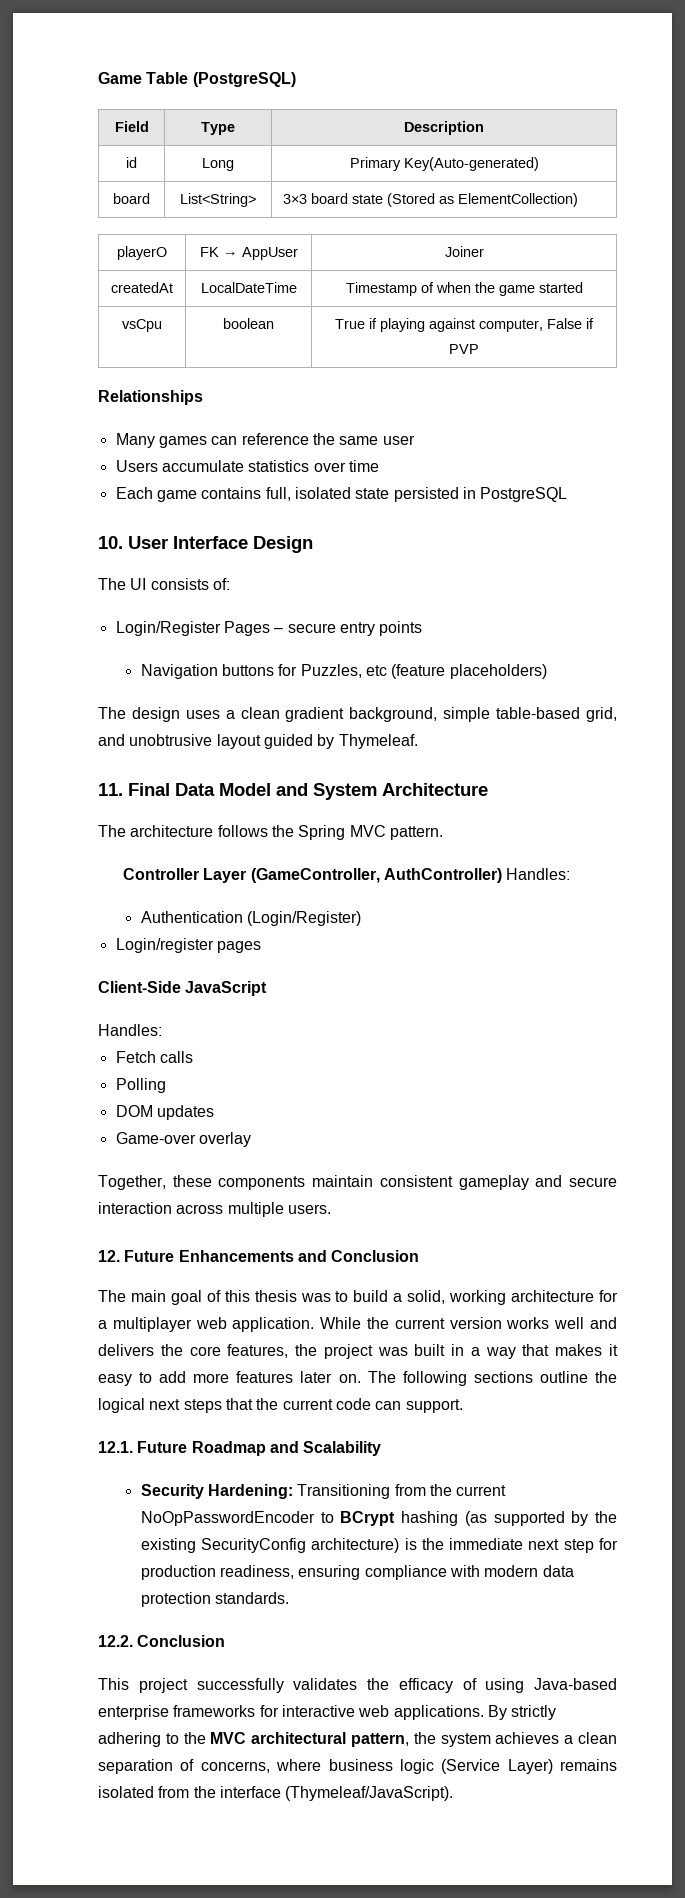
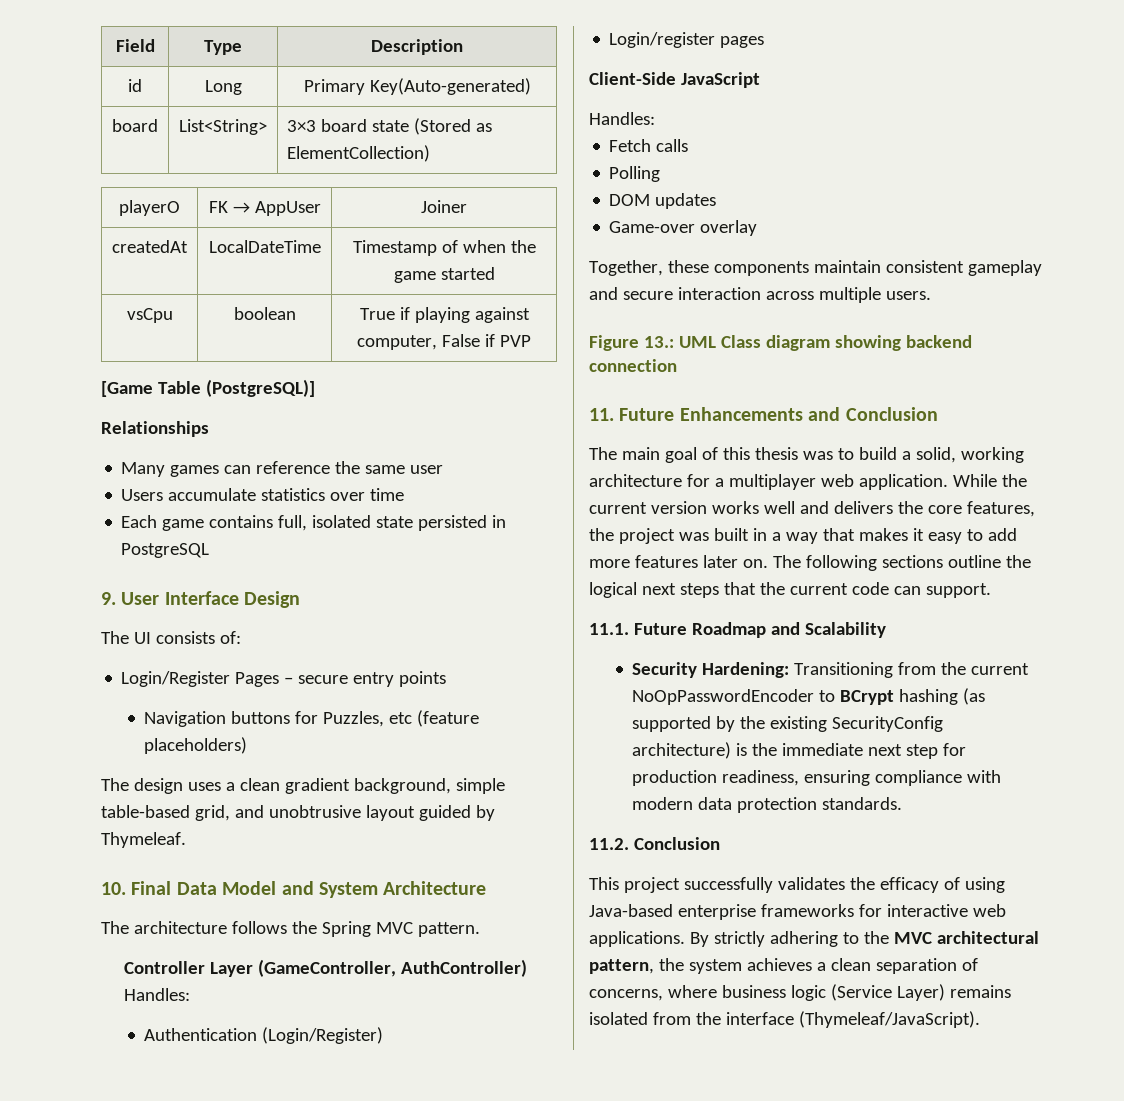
- Game Table (PostgreSQL)
+ [Game Table (PostgreSQL)]
- 10. User Interface Design
+ 9. User Interface Design
- 11. Final Data Model and System Architecture
+ 10. Final Data Model and System Architecture
- 12. Future Enhancements and Conclusion
+ Figure 13.: UML Class diagram showing backend connection
+ 11. Future Enhancements and Conclusion
- 12.1. Future Roadmap and Scalability
+ 11.1. Future Roadmap and Scalability
- 12.2. Conclusion
+ 11.2. Conclusion

